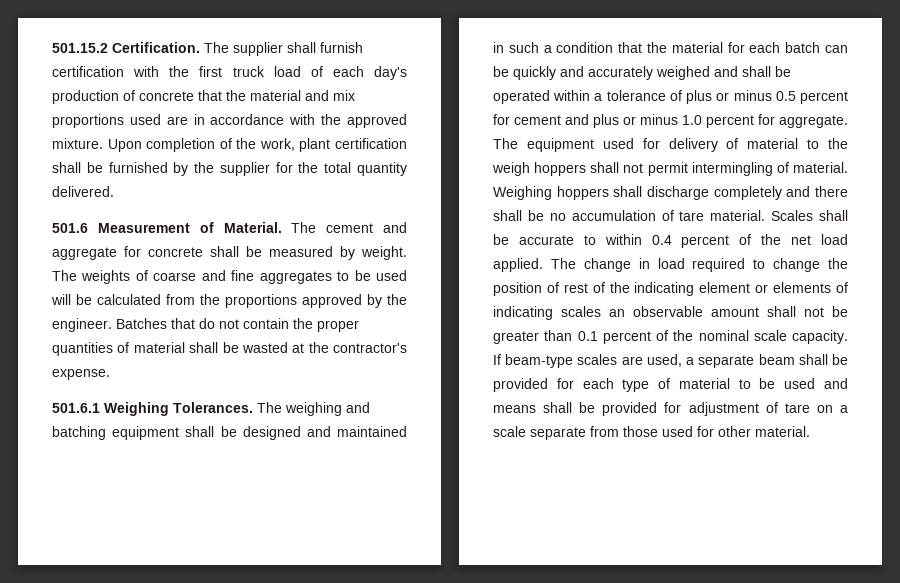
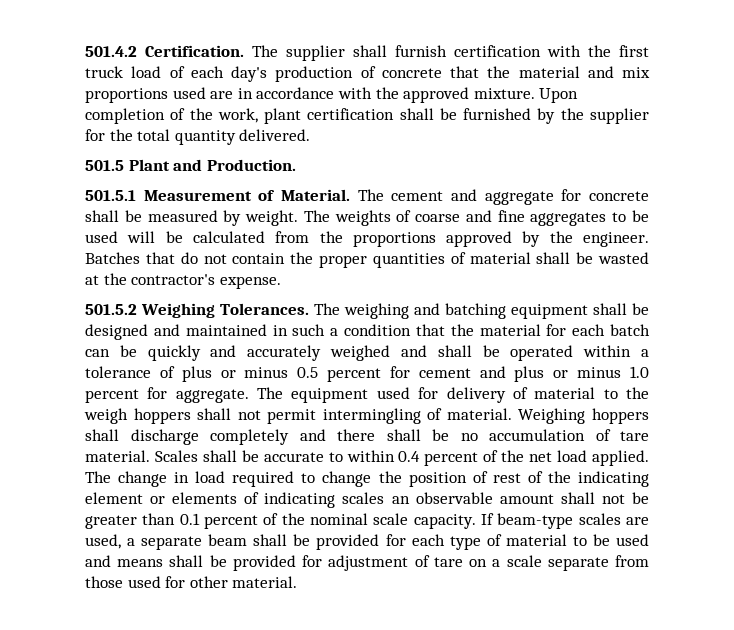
- 501.15.2 Certification.
+ 501.4.2 Certification.
- 501.6 Measurement of Material.
+ 501.5 Plant and Production.
+ 501.5.1 Measurement of Material.
- 501.6.1 Weighing Tolerances.
+ 501.5.2 Weighing Tolerances.

